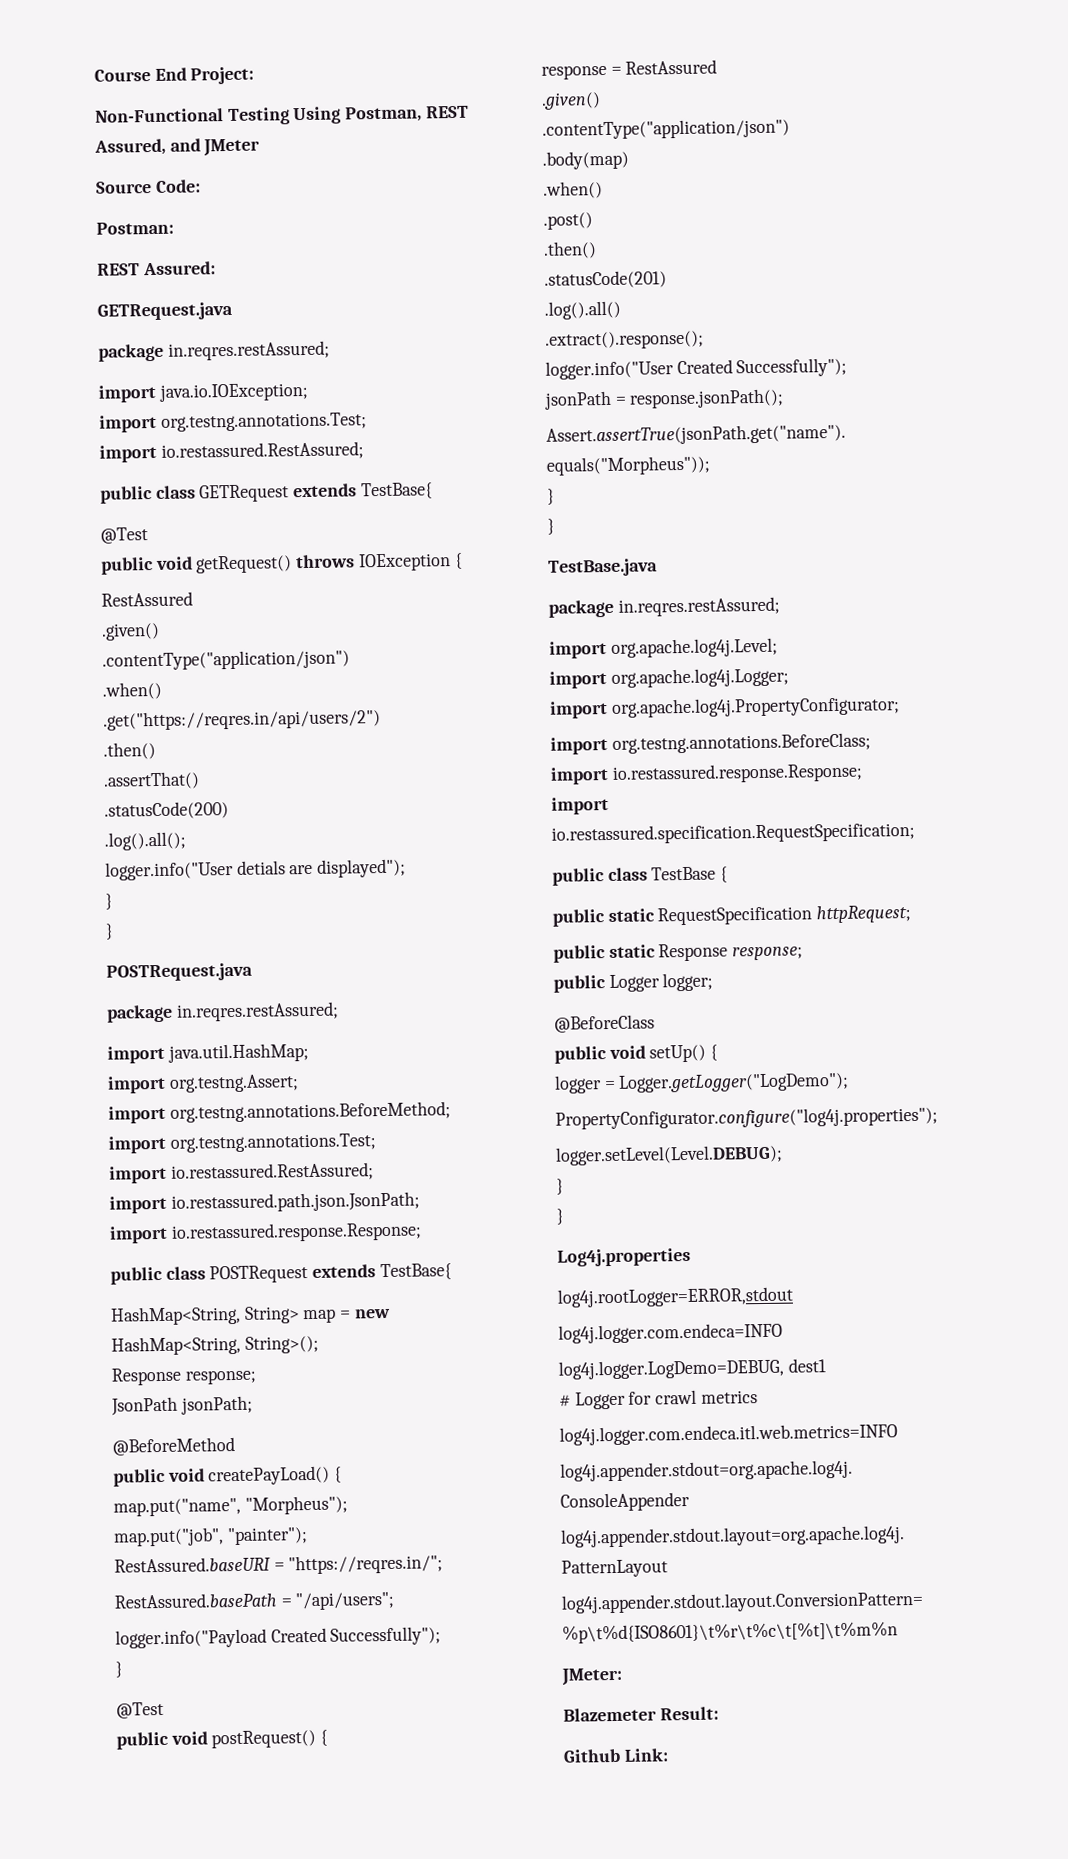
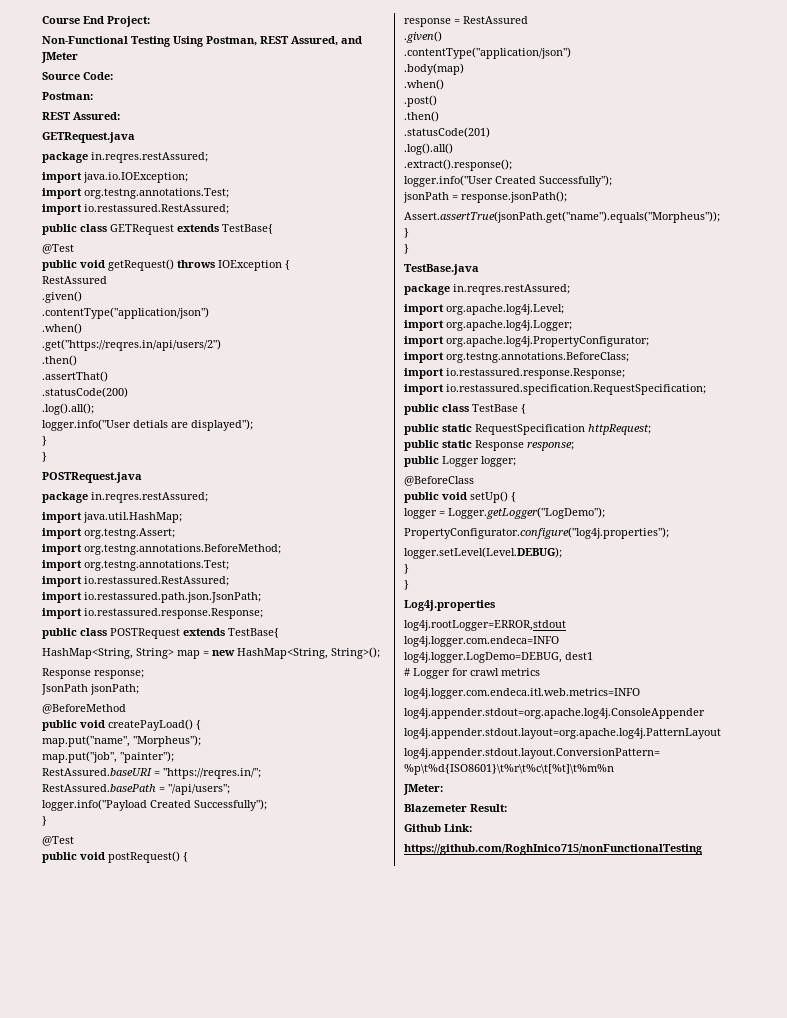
+ https://github.com/RoghInico715/nonFunctionalTesting

